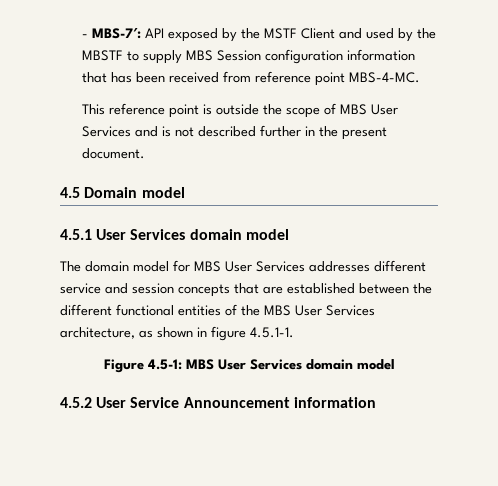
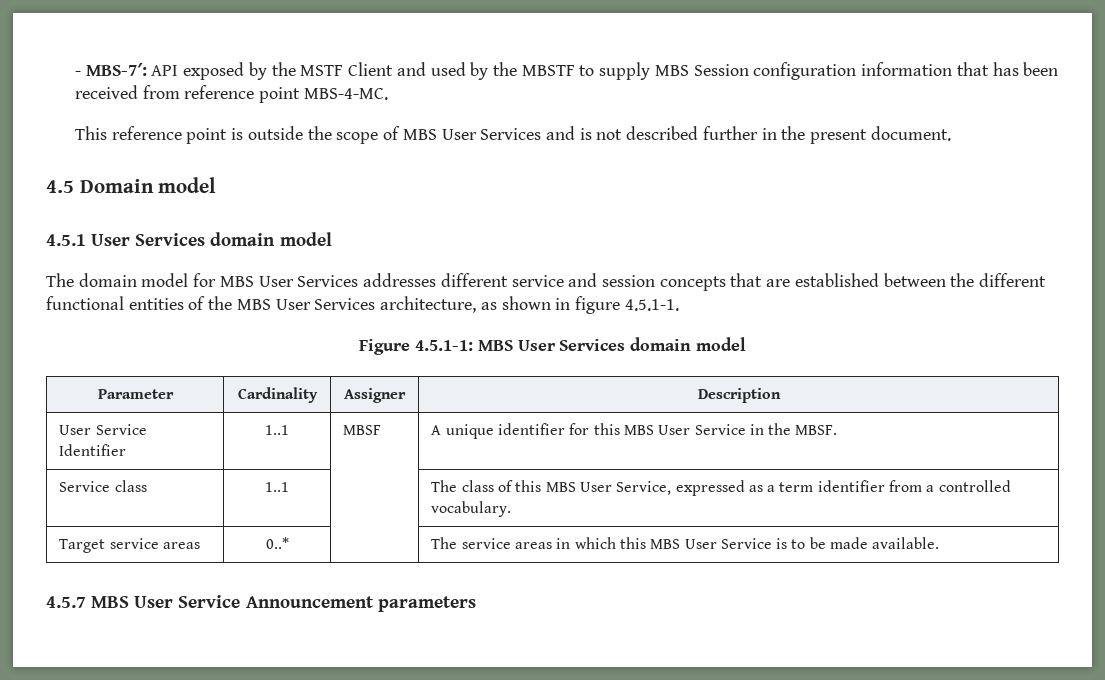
- Figure 4.5-1: MBS User Services domain model
+ Figure 4.5.1-1: MBS User Services domain model
- 4.5.2 User Service Announcement information
+ Parameter | Cardinality | Assigner | Description
+ User Service Identifier | 1..1 | MBSF | A unique identifier for this MBS User Service in the MBSF.
+ Service class | 1..1 | | The class of this MBS User Service, expressed as a term identifier from a controlled vocabulary.
+ Target service areas | 0..* | | The service areas in which this MBS User Service is to be made available.
+ 4.5.7 MBS User Service Announcement parameters

